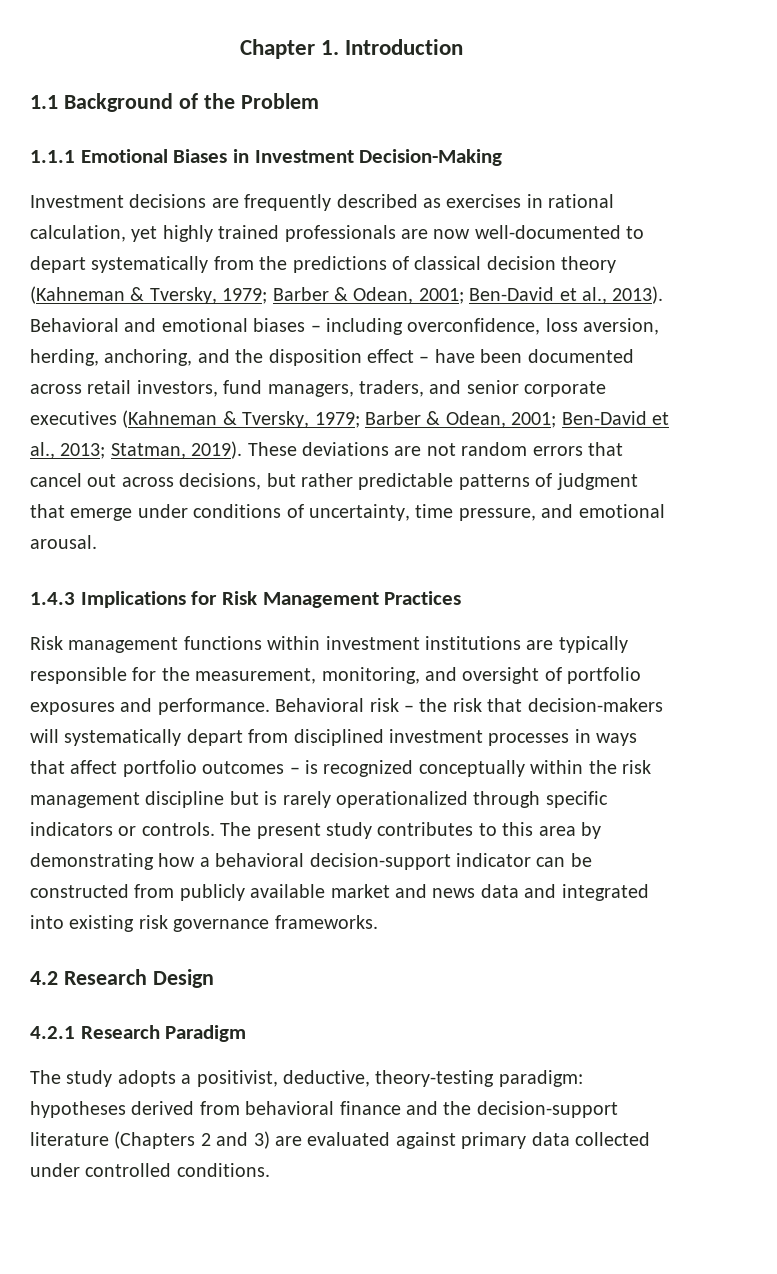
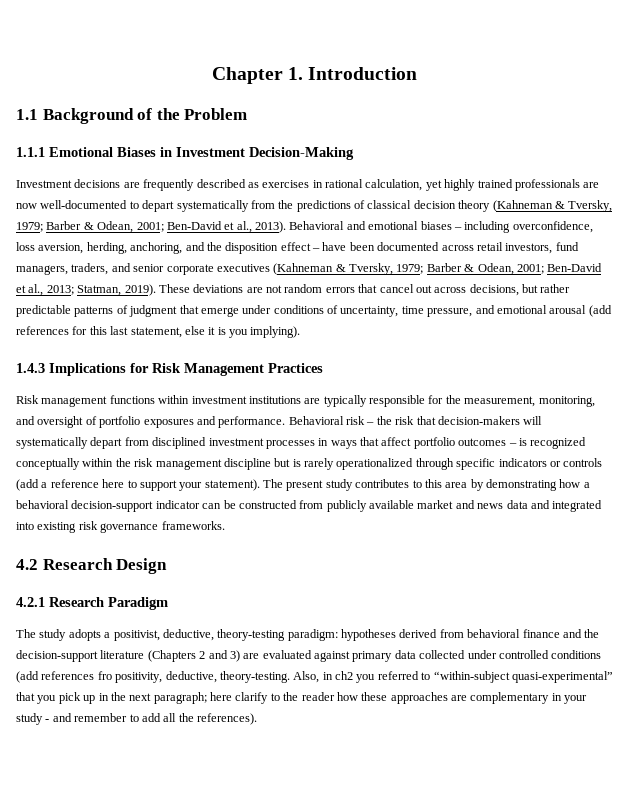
- These deviations are not random errors that cancel out across decisions, but rather predictable patterns of judgment that emerge under conditions of uncertainty, time pressure, and emotional arousal.
+ These deviations are not random errors that cancel out across decisions, but rather predictable patterns of judgment that emerge under conditions of uncertainty, time pressure, and emotional arousal (add references for this last statement, else it is you implying).
- Behavioral risk – the risk that decision-makers will systematically depart from disciplined investment processes in ways that affect portfolio outcomes – is recognized conceptually within the risk management discipline but is rarely operationalized through specific indicators or controls.
+ Behavioral risk – the risk that decision-makers will systematically depart from disciplined investment processes in ways that affect portfolio outcomes – is recognized conceptually within the risk management discipline but is rarely operationalized through specific indicators or controls (add a reference here to support your statement).
- The study adopts a positivist, deductive, theory-testing paradigm: hypotheses derived from behavioral finance and the decision-support literature (Chapters 2 and 3) are evaluated against primary data collected under controlled conditions.
+ The study adopts a positivist, deductive, theory-testing paradigm: hypotheses derived from behavioral finance and the decision-support literature (Chapters 2 and 3) are evaluated against primary data collected under controlled conditions (add references fro positivity, deductive, theory-testing. Also, in ch2 you referred to “within-subject quasi-experimental” that you pick up in the next paragraph; here clarify to the reader how these approaches are complementary in your study - and remember to add all the references).

